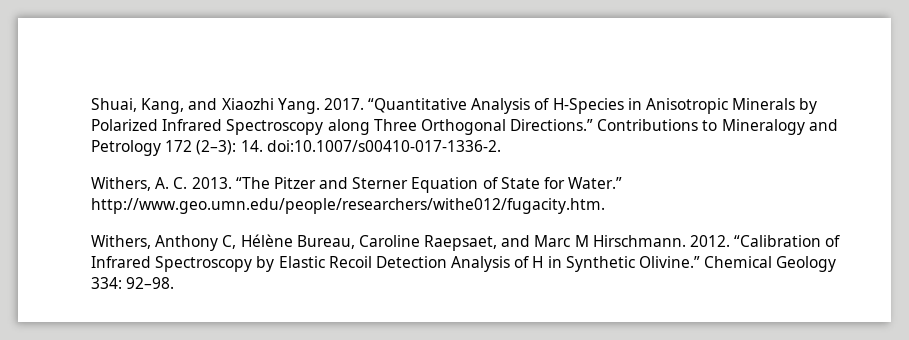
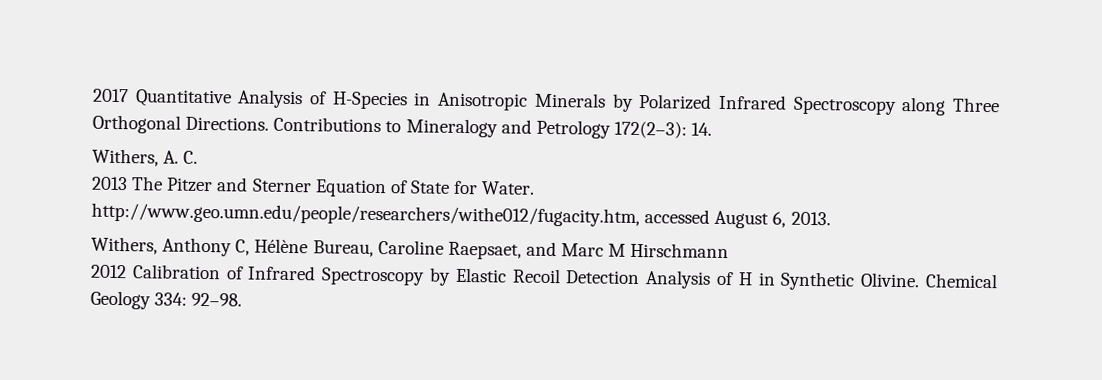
- Shuai, Kang, and Xiaozhi Yang. 2017. “Quantitative Analysis of H-Species in Anisotropic Minerals by Polarized Infrared Spectroscopy along Three Orthogonal Directions.”
+ 2017 Quantitative Analysis of H-Species in Anisotropic Minerals by Polarized Infrared Spectroscopy along Three Orthogonal Directions.
- Contributions to Mineralogy and Petrology 172 (2–3): 14. doi:10.1007/s00410-017-1336-2.
+ Contributions to Mineralogy and Petrology 172(2–3): 14.
- Withers, A. C. 2013. “The Pitzer and Sterner Equation of State for Water.” http://www.geo.umn.edu/people/researchers/withe012/fugacity.htm.
+ Withers, A. C.
+ 2013 The Pitzer and Sterner Equation of State for Water. http://www.geo.umn.edu/people/researchers/withe012/fugacity.htm, accessed August 6, 2013.
- Withers, Anthony C, Hélène Bureau, Caroline Raepsaet, and Marc M Hirschmann. 2012. “Calibration of Infrared Spectroscopy by Elastic Recoil Detection Analysis of H in Synthetic Olivine.”
+ Withers, Anthony C, Hélène Bureau, Caroline Raepsaet, and Marc M Hirschmann
+ 2012 Calibration of Infrared Spectroscopy by Elastic Recoil Detection Analysis of H in Synthetic Olivine.

